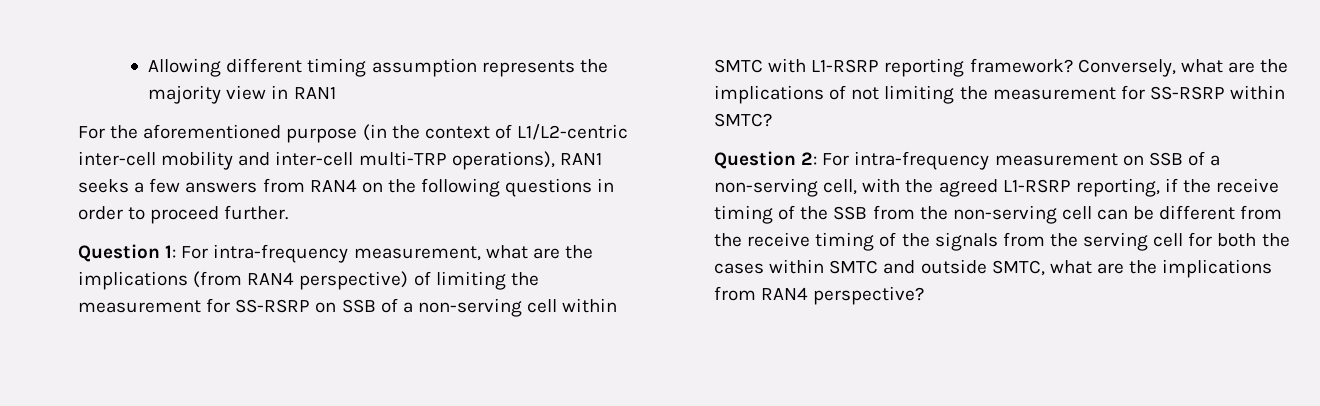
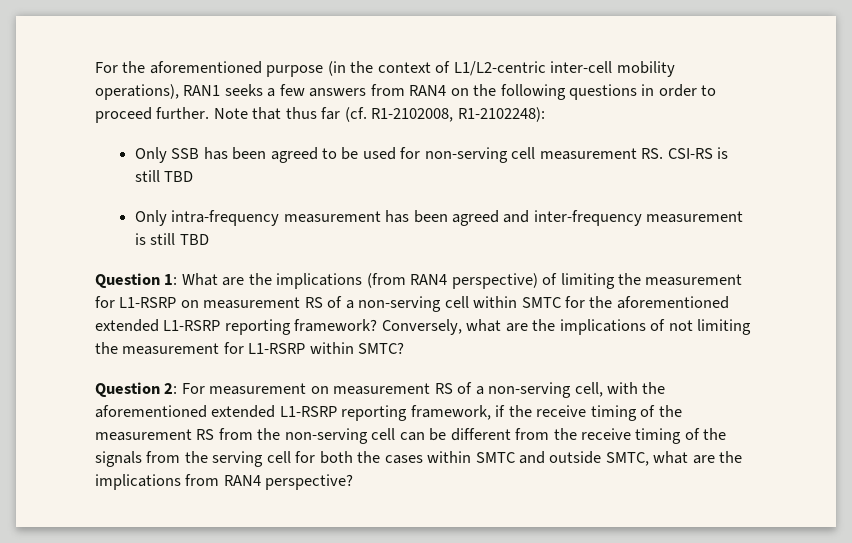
- Allowing different timing assumption represents the majority view in RAN1
- For the aforementioned purpose (in the context of L1/L2-centric inter-cell mobility and inter-cell multi-TRP operations), RAN1 seeks a few answers from RAN4 on the following questions in order to proceed further.
- Question 1: For intra-frequency measurement, what are the implications (from RAN4 perspective) of limiting the measurement for SS-RSRP on SSB of a non-serving cell within SMTC with L1-RSRP reporting framework?
+ For the aforementioned purpose (in the context of L1/L2-centric inter-cell mobility operations), RAN1 seeks a few answers from RAN4 on the following questions in order to proceed further. Note that thus far (cf. R1-2102008, R1-2102248):
+ Only SSB has been agreed to be used for non-serving cell measurement RS. CSI-RS is still TBD
+ Only intra-frequency measurement has been agreed and inter-frequency measurement is still TBD
+ Question 1: What are the implications (from RAN4 perspective) of limiting the measurement for L1-RSRP on measurement RS of a non-serving cell within SMTC for the aforementioned extended L1-RSRP reporting framework?
- Conversely, what are the implications of not limiting the measurement for SS-RSRP within SMTC?
+ Conversely, what are the implications of not limiting the measurement for L1-RSRP within SMTC?
- Question 2: For intra-frequency measurement on SSB of a non-serving cell, with the agreed L1-RSRP reporting, if the receive timing of the SSB from the non-serving cell can be different from the receive timing of the signals from the serving cell for both the cases within SMTC and outside SMTC, what are the implications from RAN4 perspective?
+ Question 2: For measurement on measurement RS of a non-serving cell, with the aforementioned extended L1-RSRP reporting framework, if the receive timing of the measurement RS from the non-serving cell can be different from the receive timing of the signals from the serving cell for both the cases within SMTC and outside SMTC, what are the implications from RAN4 perspective?

